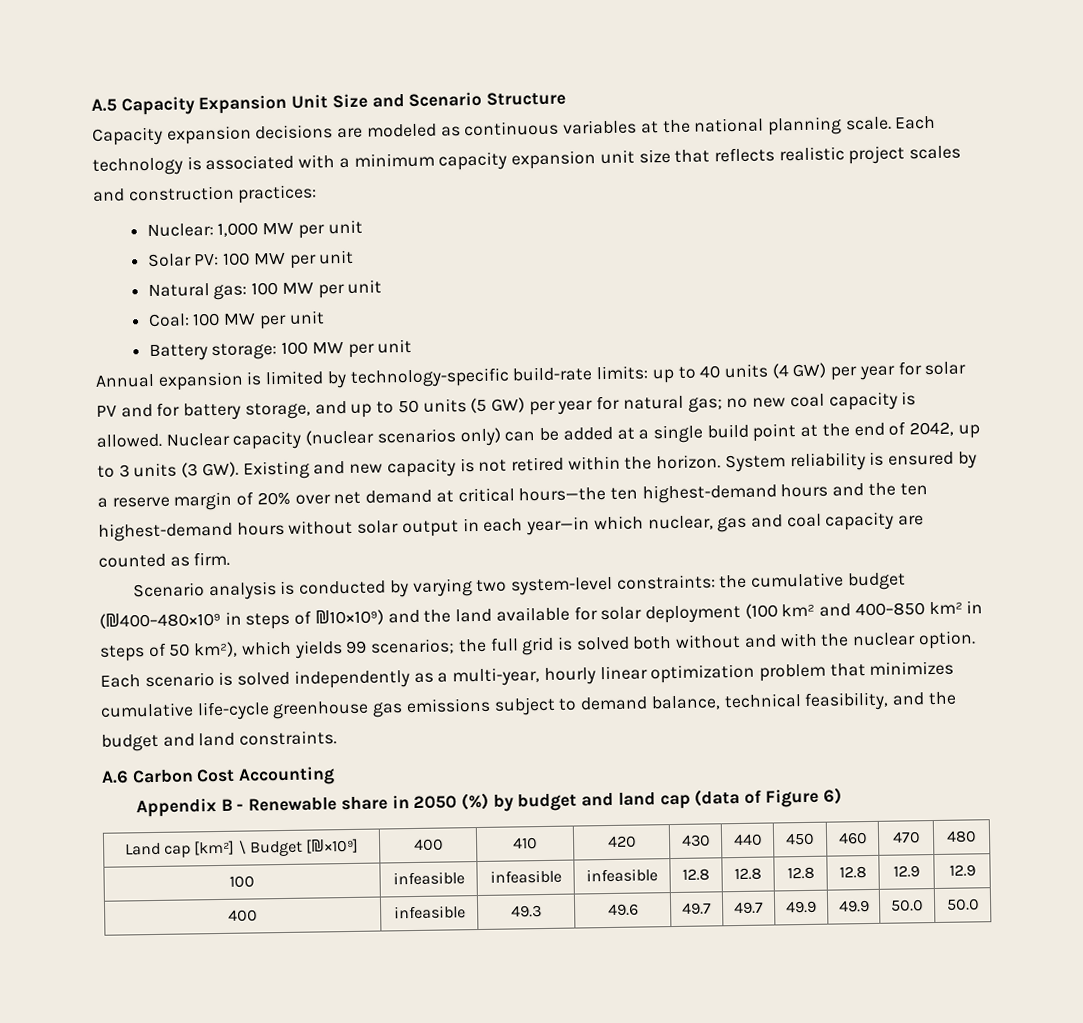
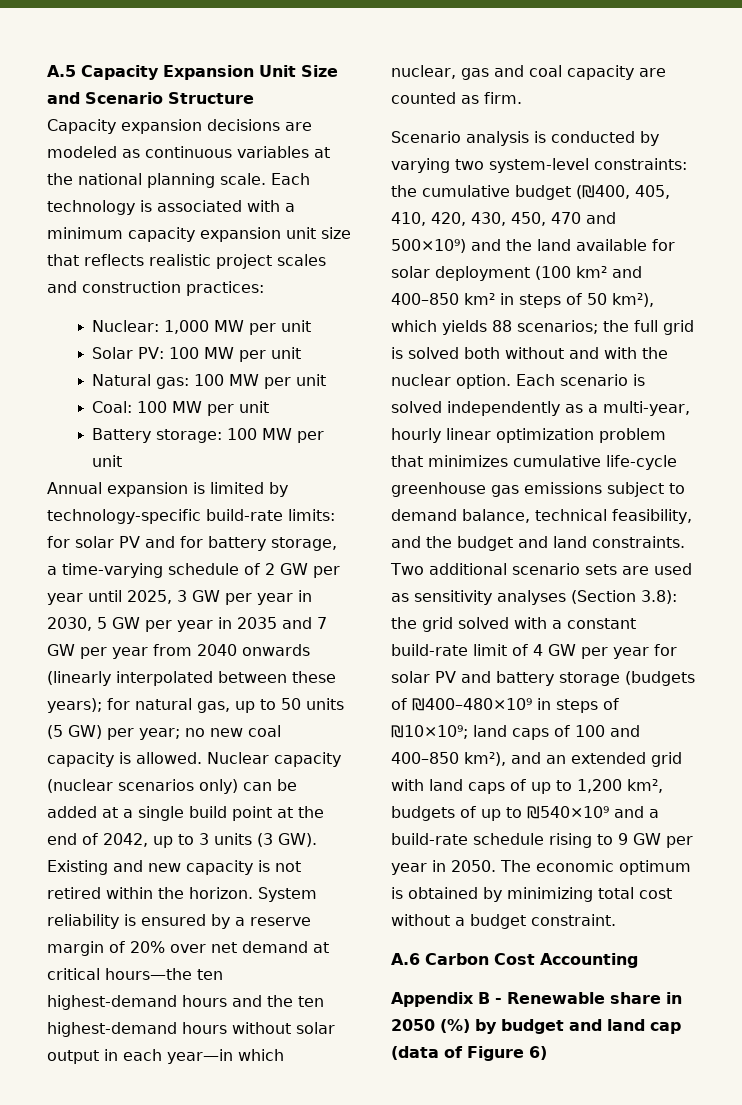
- Annual expansion is limited by technology-specific build-rate limits: up to 40 units (4 GW) per year for solar PV and for battery storage, and up to 50 units (5 GW) per year for natural gas; no new coal capacity is allowed.
+ Annual expansion is limited by technology-specific build-rate limits: for solar PV and for battery storage, a time-varying schedule of 2 GW per year until 2025, 3 GW per year in 2030, 5 GW per year in 2035 and 7 GW per year from 2040 onwards (linearly interpolated between these years); for natural gas, up to 50 units (5 GW) per year; no new coal capacity is allowed.
- Scenario analysis is conducted by varying two system-level constraints: the cumulative budget (₪400–480×10⁹ in steps of ₪10×10⁹) and the land available for solar deployment (100 km² and 400–850 km² in steps of 50 km²), which yields 99 scenarios; the full grid is solved both without and with the nuclear option.
+ Scenario analysis is conducted by varying two system-level constraints: the cumulative budget (₪400, 405, 410, 420, 430, 450, 470 and 500×10⁹) and the land available for solar deployment (100 km² and 400–850 km² in steps of 50 km²), which yields 88 scenarios; the full grid is solved both without and with the nuclear option.
+ Two additional scenario sets are used as sensitivity analyses (Section 3.8): the grid solved with a constant build-rate limit of 4 GW per year for solar PV and battery storage (budgets of ₪400–480×10⁹ in steps of ₪10×10⁹; land caps of 100 and 400–850 km²), and an extended grid with land caps of up to 1,200 km², budgets of up to ₪540×10⁹ and a build-rate schedule rising to 9 GW per year in 2050. The economic optimum is obtained by minimizing total cost without a budget constraint.
- Land cap [km²] \ Budget [₪×10⁹] | 400 | 410 | 420 | 430 | 440 | 450 | 460 | 470 | 480
- 100 | infeasible | infeasible | infeasible | 12.8 | 12.8 | 12.8 | 12.8 | 12.9 | 12.9
- 400 | infeasible | 49.3 | 49.6 | 49.7 | 49.7 | 49.9 | 49.9 | 50.0 | 50.0

